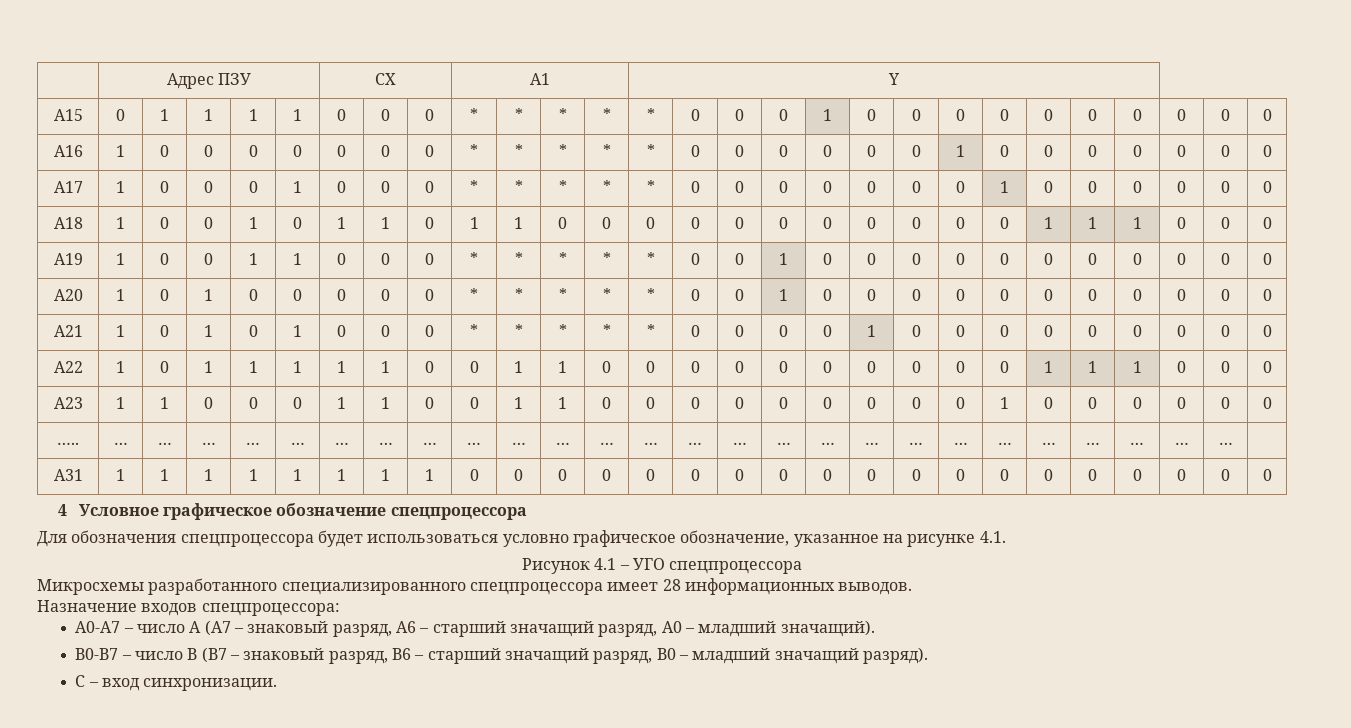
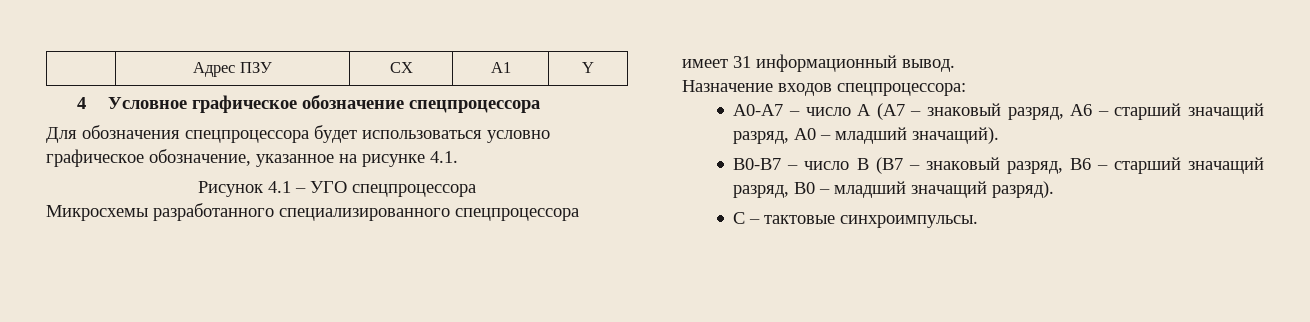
- A15 | 0 | 1 | 1 | 1 | 1 | 0 | 0 | 0 | * | * | * | * | * | 0 | 0 | 0 | 1 | 0 | 0 | 0 | 0 | 0 | 0 | 0 | 0 | 0 | 0
- A16 | 1 | 0 | 0 | 0 | 0 | 0 | 0 | 0 | * | * | * | * | * | 0 | 0 | 0 | 0 | 0 | 0 | 1 | 0 | 0 | 0 | 0 | 0 | 0 | 0
- A17 | 1 | 0 | 0 | 0 | 1 | 0 | 0 | 0 | * | * | * | * | * | 0 | 0 | 0 | 0 | 0 | 0 | 0 | 1 | 0 | 0 | 0 | 0 | 0 | 0
- A18 | 1 | 0 | 0 | 1 | 0 | 1 | 1 | 0 | 1 | 1 | 0 | 0 | 0 | 0 | 0 | 0 | 0 | 0 | 0 | 0 | 0 | 1 | 1 | 1 | 0 | 0 | 0
- A19 | 1 | 0 | 0 | 1 | 1 | 0 | 0 | 0 | * | * | * | * | * | 0 | 0 | 1 | 0 | 0 | 0 | 0 | 0 | 0 | 0 | 0 | 0 | 0 | 0
- A20 | 1 | 0 | 1 | 0 | 0 | 0 | 0 | 0 | * | * | * | * | * | 0 | 0 | 1 | 0 | 0 | 0 | 0 | 0 | 0 | 0 | 0 | 0 | 0 | 0
- A21 | 1 | 0 | 1 | 0 | 1 | 0 | 0 | 0 | * | * | * | * | * | 0 | 0 | 0 | 0 | 1 | 0 | 0 | 0 | 0 | 0 | 0 | 0 | 0 | 0
- A22 | 1 | 0 | 1 | 1 | 1 | 1 | 1 | 0 | 0 | 1 | 1 | 0 | 0 | 0 | 0 | 0 | 0 | 0 | 0 | 0 | 0 | 1 | 1 | 1 | 0 | 0 | 0
- А23 | 1 | 1 | 0 | 0 | 0 | 1 | 1 | 0 | 0 | 1 | 1 | 0 | 0 | 0 | 0 | 0 | 0 | 0 | 0 | 0 | 1 | 0 | 0 | 0 | 0 | 0 | 0
- ….. | … | … | … | … | … | … | … | … | … | … | … | … | … | … | … | … | … | … | … | … | … | … | … | … | … | … |
- A31 | 1 | 1 | 1 | 1 | 1 | 1 | 1 | 1 | 0 | 0 | 0 | 0 | 0 | 0 | 0 | 0 | 0 | 0 | 0 | 0 | 0 | 0 | 0 | 0 | 0 | 0 | 0
- Микросхемы разработанного специализированного спецпроцессора имеет 28 информационных выводов.
+ Микросхемы разработанного специализированного спецпроцессора имеет 31 информационный вывод.
- C – вход синхронизации.
+ C – тактовые синхроимпульсы.

